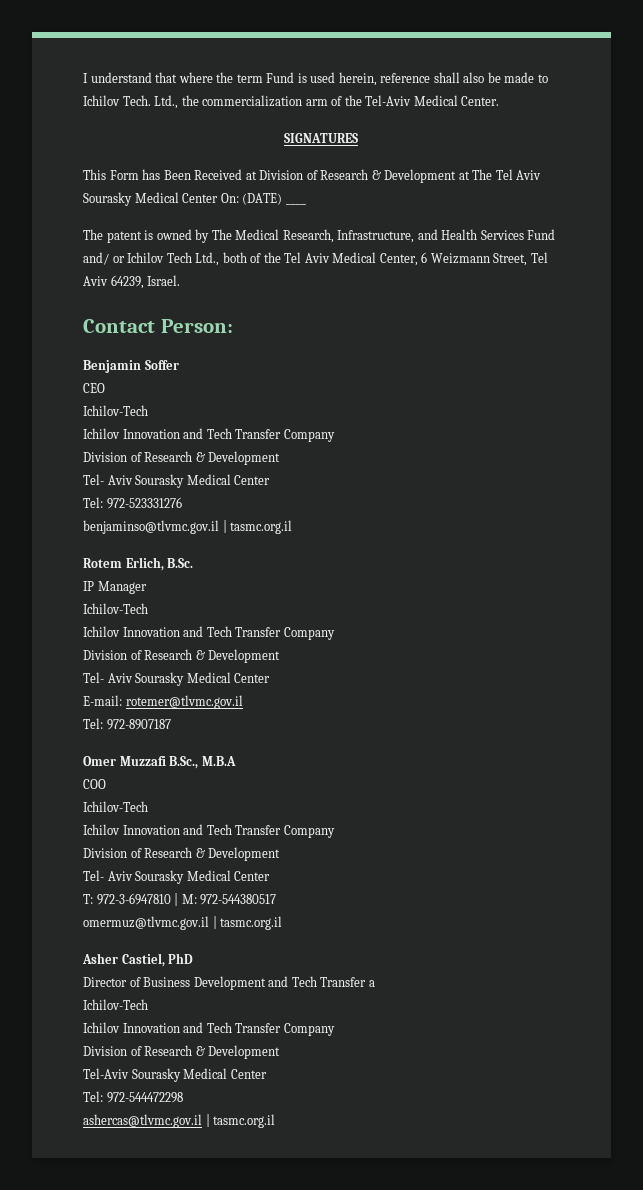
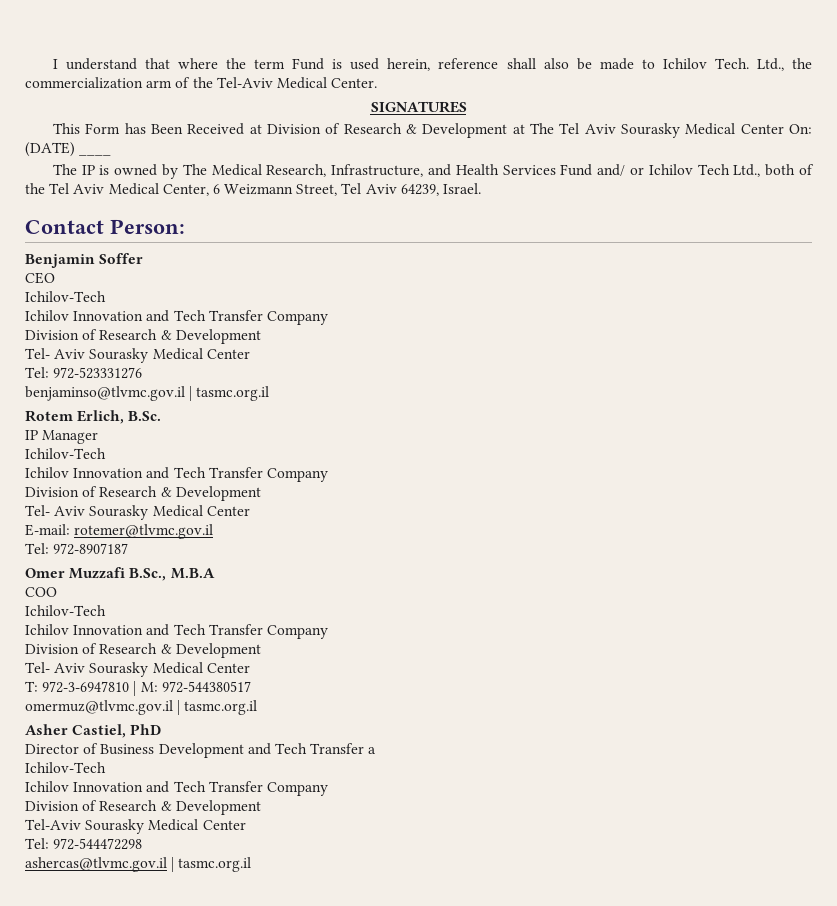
- The patent is owned by The Medical Research, Infrastructure, and Health Services Fund and/ or Ichilov Tech Ltd., both of the Tel Aviv Medical Center, 6 Weizmann Street, Tel Aviv 64239, Israel.
+ The IP is owned by The Medical Research, Infrastructure, and Health Services Fund and/ or Ichilov Tech Ltd., both of the Tel Aviv Medical Center, 6 Weizmann Street, Tel Aviv 64239, Israel.

